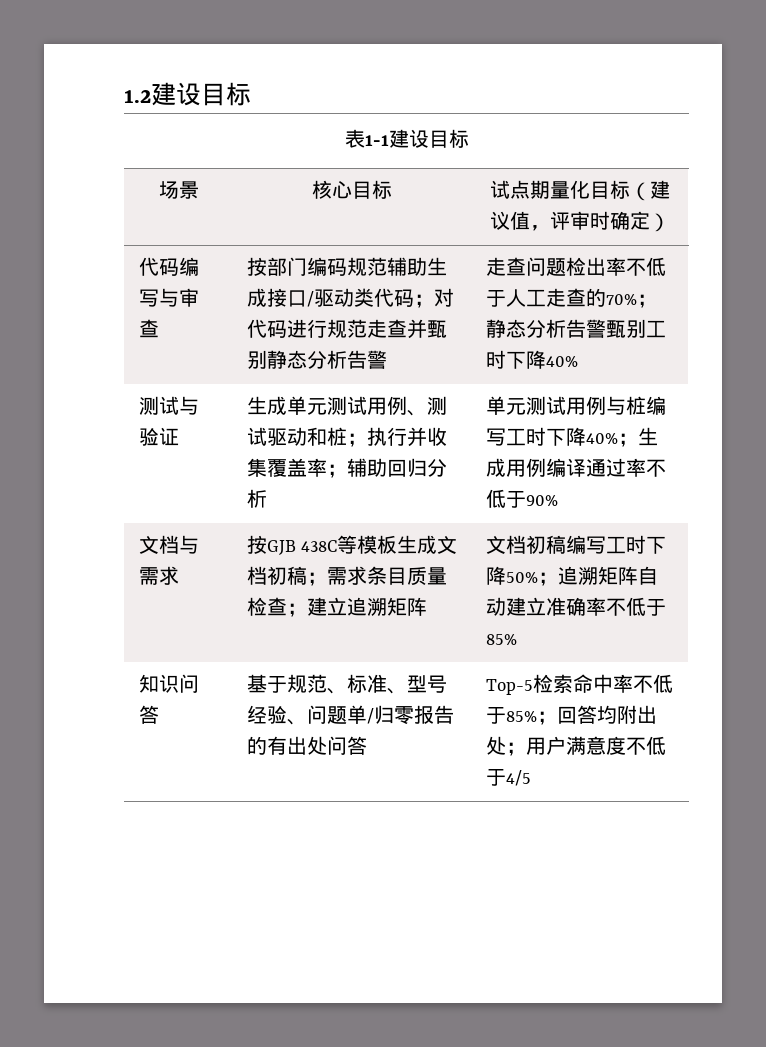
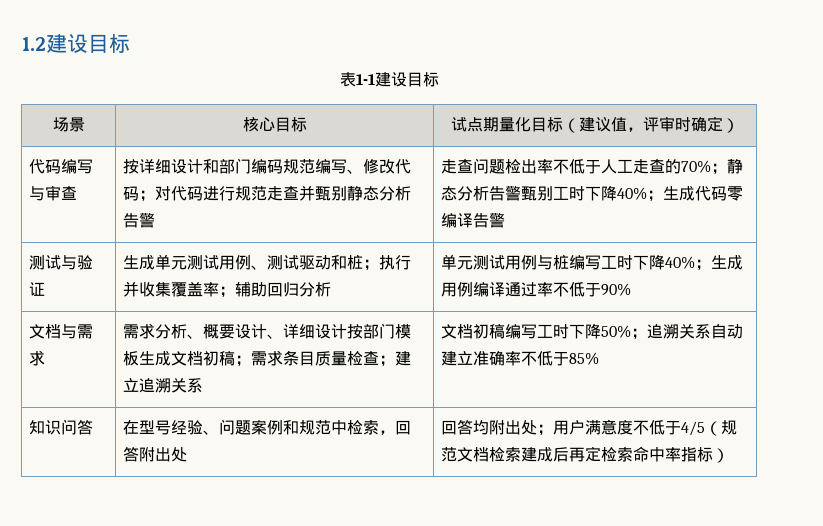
- 按部门编码规范辅助生成接口/驱动类代码；对代码进行规范走查并甄别静态分析告警
+ 按详细设计和部门编码规范编写、修改代码；对代码进行规范走查并甄别静态分析告警
- 走查问题检出率不低于人工走查的70%；静态分析告警甄别工时下降40%
+ 走查问题检出率不低于人工走查的70%；静态分析告警甄别工时下降40%；生成代码零编译告警
- 文档与需求 | 按GJB 438C等模板生成文档初稿；需求条目质量检查；建立追溯矩阵 | 文档初稿编写工时下降50%；追溯矩阵自动建立准确率不低于85%
+ 文档与需求 | 需求分析、概要设计、详细设计按部门模板生成文档初稿；需求条目质量检查；建立追溯关系 | 文档初稿编写工时下降50%；追溯关系自动建立准确率不低于85%
- 知识问答 | 基于规范、标准、型号经验、问题单/归零报告的有出处问答 | Top-5检索命中率不低于85%；回答均附出处；用户满意度不低于4/5
+ 知识问答 | 在型号经验、问题案例和规范中检索，回答附出处 | 回答均附出处；用户满意度不低于4/5（规范文档检索建成后再定检索命中率指标）

